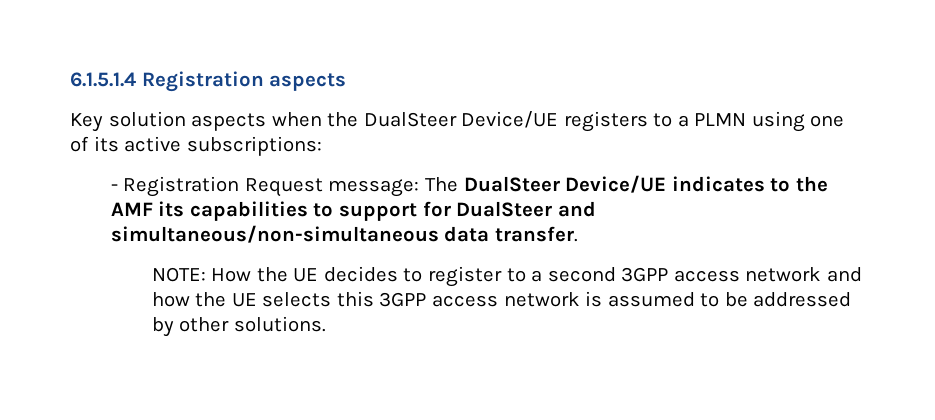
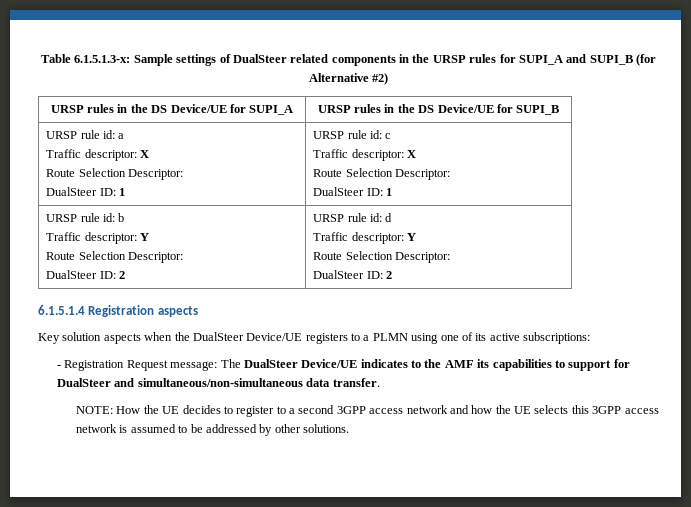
+ Table 6.1.5.1.3-x: Sample settings of DualSteer related components in the URSP rules for SUPI_A and SUPI_B (for Alternative #2)
+ URSP rules in the DS Device/UE for SUPI_A | URSP rules in the DS Device/UE for SUPI_B
+ URSP rule id: a
+ Traffic descriptor: X
+ Route Selection Descriptor:
+ DualSteer ID: 1 | URSP rule id: c
+ Traffic descriptor: X
+ Route Selection Descriptor:
+ DualSteer ID: 1
+ URSP rule id: b
+ Traffic descriptor: Y
+ Route Selection Descriptor:
+ DualSteer ID: 2 | URSP rule id: d
+ Traffic descriptor: Y
+ Route Selection Descriptor:
+ DualSteer ID: 2

